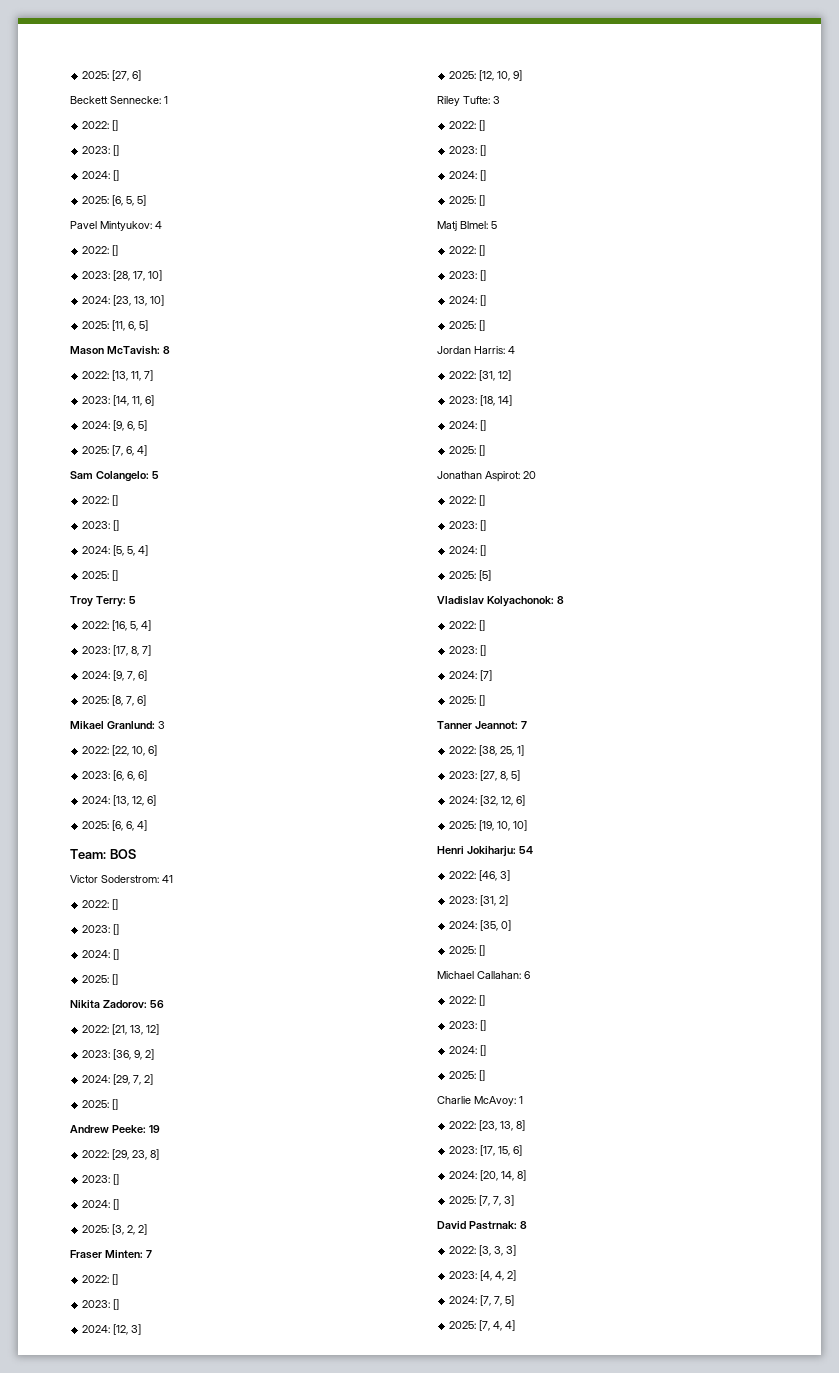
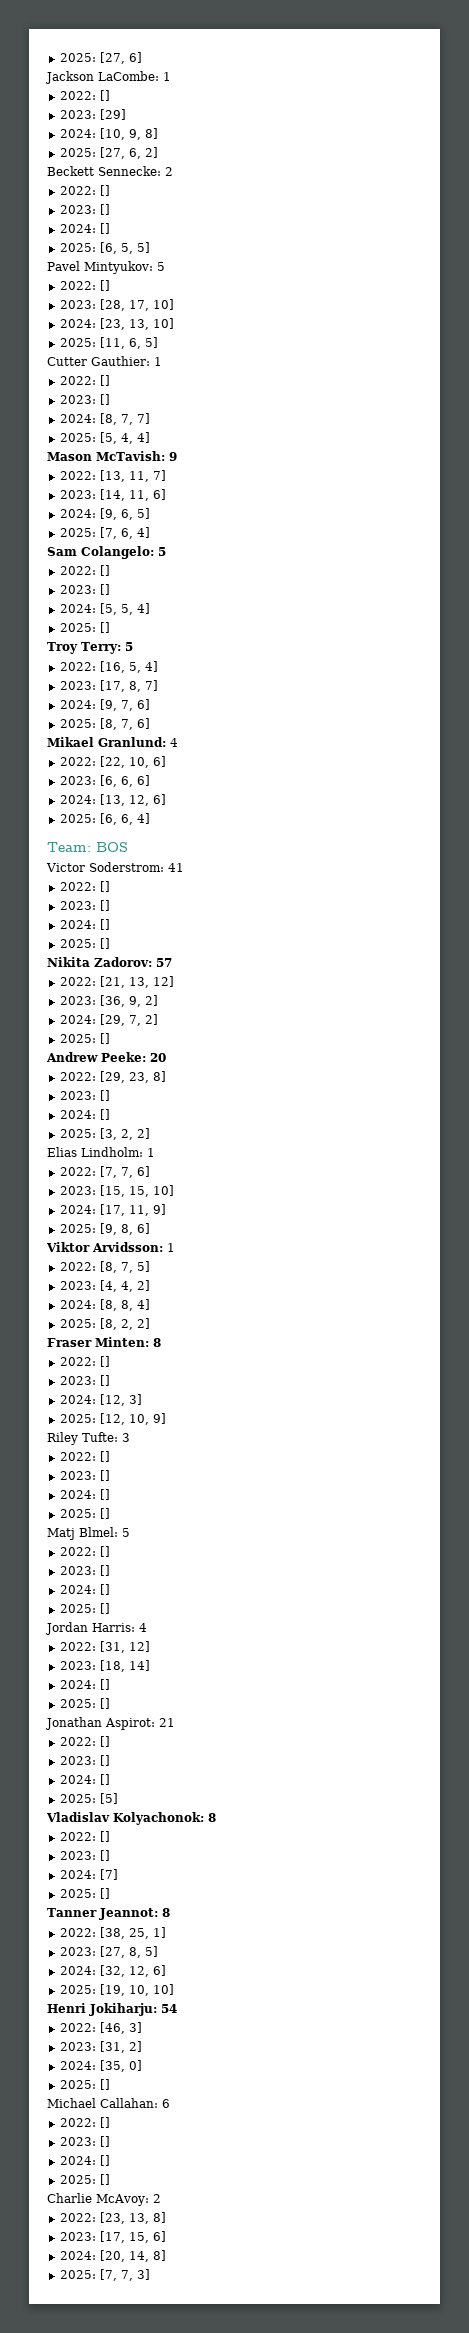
+ Jackson LaCombe: 1
+ 2022: []
+ 2023: [29]
+ 2024: [10, 9, 8]
+ 2025: [27, 6, 2]
- Beckett Sennecke: 1
+ Beckett Sennecke: 2
- Pavel Mintyukov: 4
+ Pavel Mintyukov: 5
+ Cutter Gauthier: 1
+ 2022: []
+ 2023: []
+ 2024: [8, 7, 7]
+ 2025: [5, 4, 4]
- Mason McTavish: 8
+ Mason McTavish: 9
- Mikael Granlund: 3
+ Mikael Granlund: 4
- Nikita Zadorov: 56
+ Nikita Zadorov: 57
- Andrew Peeke: 19
+ Andrew Peeke: 20
+ Elias Lindholm: 1
+ 2022: [7, 7, 6]
+ 2023: [15, 15, 10]
+ 2024: [17, 11, 9]
+ 2025: [9, 8, 6]
+ Viktor Arvidsson: 1
+ 2022: [8, 7, 5]
+ 2023: [4, 4, 2]
+ 2024: [8, 8, 4]
+ 2025: [8, 2, 2]
- Fraser Minten: 7
+ Fraser Minten: 8
- Jonathan Aspirot: 20
+ Jonathan Aspirot: 21
- Tanner Jeannot: 7
+ Tanner Jeannot: 8
- Charlie McAvoy: 1
+ Charlie McAvoy: 2
- David Pastrnak: 8
- 2022: [3, 3, 3]
- 2023: [4, 4, 2]
- 2024: [7, 7, 5]
- 2025: [7, 4, 4]

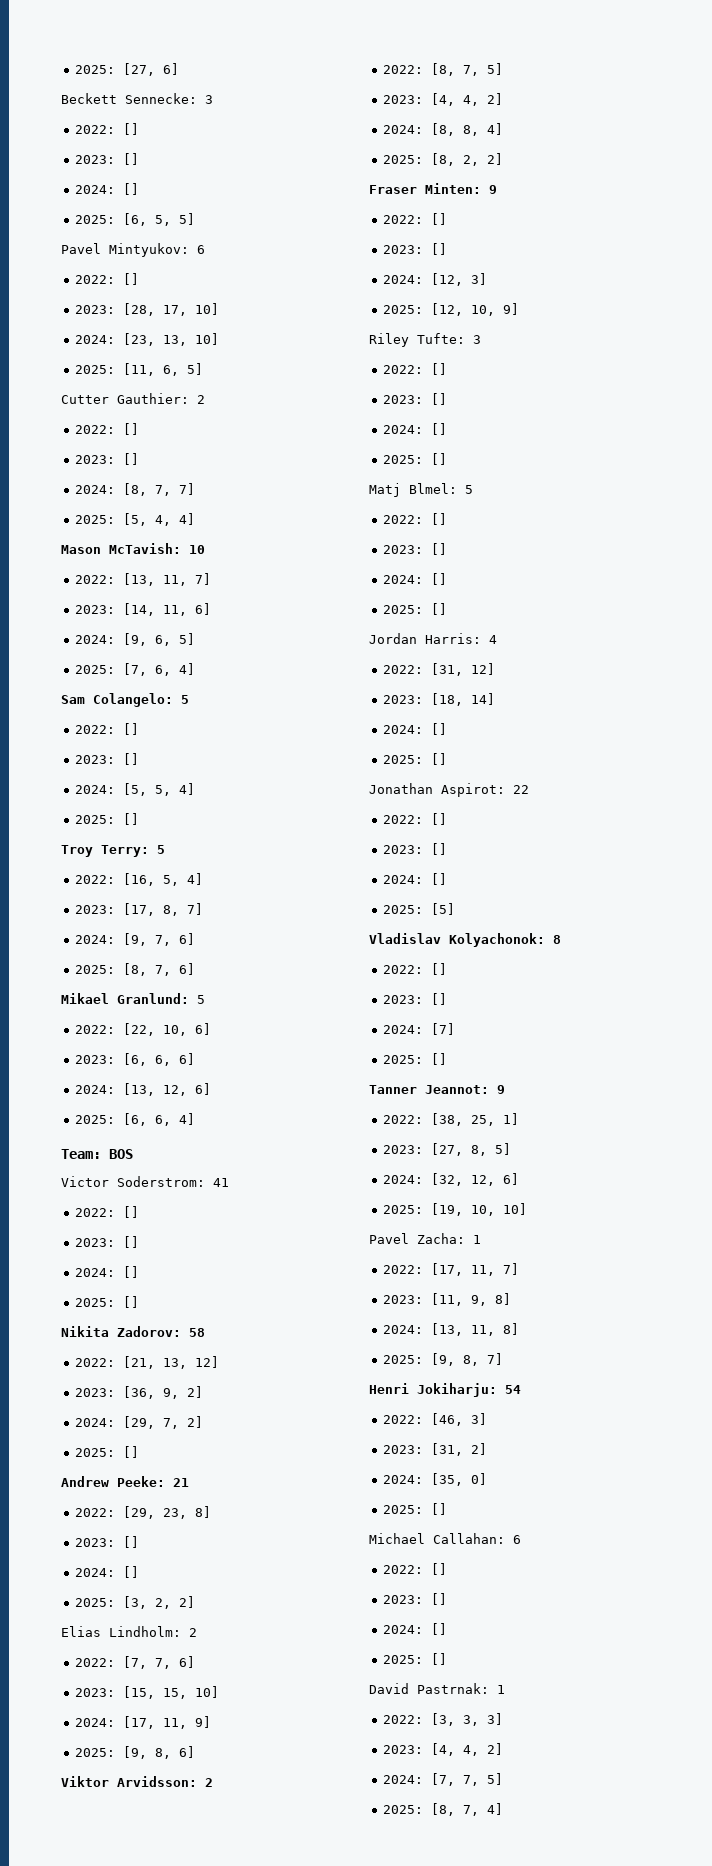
- Jackson LaCombe: 1
- 2022: []
- 2023: [29]
- 2024: [10, 9, 8]
- 2025: [27, 6, 2]
- Beckett Sennecke: 2
+ Beckett Sennecke: 3
- Pavel Mintyukov: 5
+ Pavel Mintyukov: 6
- Cutter Gauthier: 1
+ Cutter Gauthier: 2
- Mason McTavish: 9
+ Mason McTavish: 10
- Mikael Granlund: 4
+ Mikael Granlund: 5
- Nikita Zadorov: 57
+ Nikita Zadorov: 58
- Andrew Peeke: 20
+ Andrew Peeke: 21
- Elias Lindholm: 1
+ Elias Lindholm: 2
- Viktor Arvidsson: 1
+ Viktor Arvidsson: 2
- Fraser Minten: 8
+ Fraser Minten: 9
- Jonathan Aspirot: 21
+ Jonathan Aspirot: 22
- Tanner Jeannot: 8
+ Tanner Jeannot: 9
+ Pavel Zacha: 1
+ 2022: [17, 11, 7]
+ 2023: [11, 9, 8]
+ 2024: [13, 11, 8]
+ 2025: [9, 8, 7]
- Charlie McAvoy: 2
- 2022: [23, 13, 8]
- 2023: [17, 15, 6]
- 2024: [20, 14, 8]
- 2025: [7, 7, 3]
+ David Pastrnak: 1
+ 2022: [3, 3, 3]
+ 2023: [4, 4, 2]
+ 2024: [7, 7, 5]
+ 2025: [8, 7, 4]

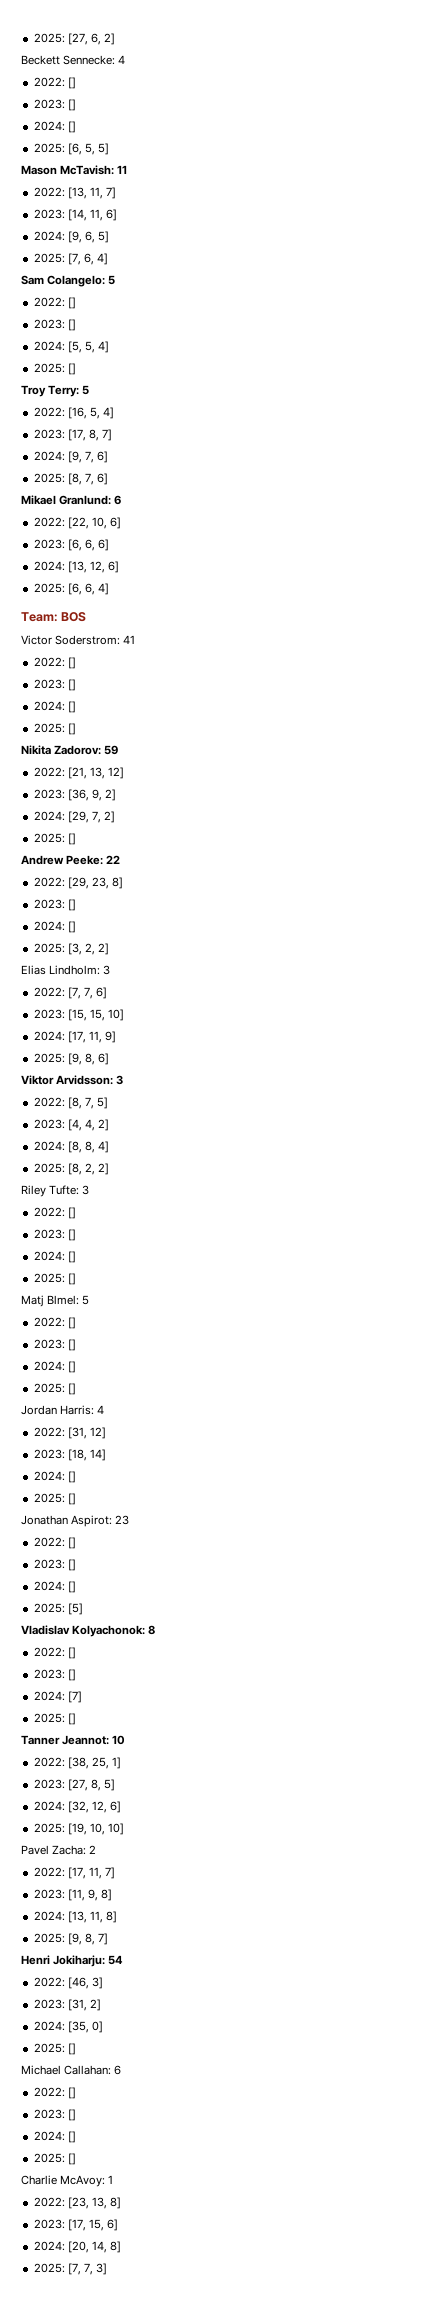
- 2025: [27, 6]
+ 2025: [27, 6, 2]
- Beckett Sennecke: 3
+ Beckett Sennecke: 4
- Pavel Mintyukov: 6
- 2022: []
- 2023: [28, 17, 10]
- 2024: [23, 13, 10]
- 2025: [11, 6, 5]
- Cutter Gauthier: 2
- 2022: []
- 2023: []
- 2024: [8, 7, 7]
- 2025: [5, 4, 4]
- Mason McTavish: 10
+ Mason McTavish: 11
- Mikael Granlund: 5
+ Mikael Granlund: 6
- Nikita Zadorov: 58
+ Nikita Zadorov: 59
- Andrew Peeke: 21
+ Andrew Peeke: 22
- Elias Lindholm: 2
+ Elias Lindholm: 3
- Viktor Arvidsson: 2
+ Viktor Arvidsson: 3
- Fraser Minten: 9
- 2022: []
- 2023: []
- 2024: [12, 3]
- 2025: [12, 10, 9]
- Jonathan Aspirot: 22
+ Jonathan Aspirot: 23
- Tanner Jeannot: 9
+ Tanner Jeannot: 10
- Pavel Zacha: 1
+ Pavel Zacha: 2
- David Pastrnak: 1
- 2022: [3, 3, 3]
- 2023: [4, 4, 2]
- 2024: [7, 7, 5]
- 2025: [8, 7, 4]
+ Charlie McAvoy: 1
+ 2022: [23, 13, 8]
+ 2023: [17, 15, 6]
+ 2024: [20, 14, 8]
+ 2025: [7, 7, 3]

